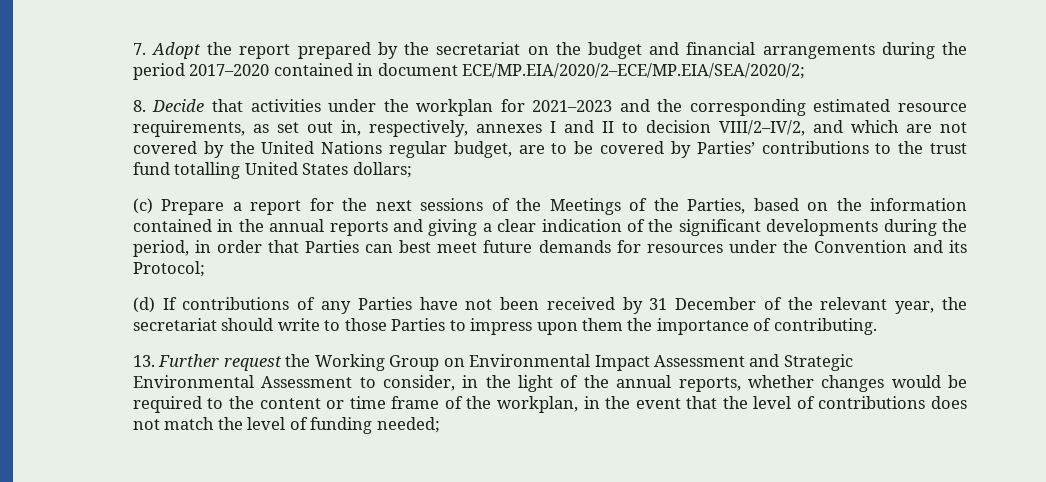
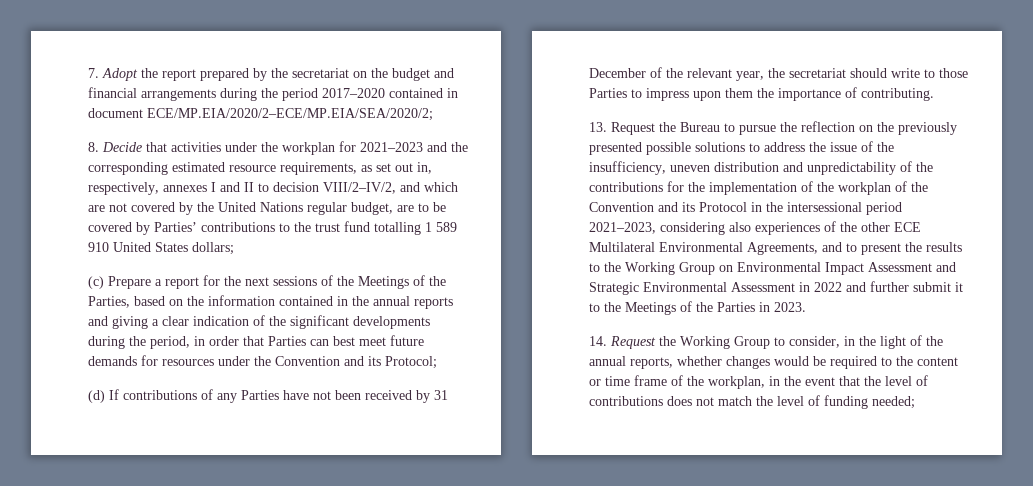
- 8. Decide that activities under the workplan for 2021–2023 and the corresponding estimated resource requirements, as set out in, respectively, annexes I and II to decision VIII/2–IV/2, and which are not covered by the United Nations regular budget, are to be covered by Parties’ contributions to the trust fund totalling United States dollars;
+ 8. Decide that activities under the workplan for 2021–2023 and the corresponding estimated resource requirements, as set out in, respectively, annexes I and II to decision VIII/2–IV/2, and which are not covered by the United Nations regular budget, are to be covered by Parties’ contributions to the trust fund totalling 1 589 910 United States dollars;
- 13. Further request the Working Group on Environmental Impact Assessment and Strategic Environmental Assessment to consider, in the light of the annual reports, whether changes would be required to the content or time frame of the workplan, in the event that the level of contributions does not match the level of funding needed;
+ 13. Request the Bureau to pursue the reflection on the previously presented possible solutions to address the issue of the insufficiency, uneven distribution and unpredictability of the contributions for the implementation of the workplan of the Convention and its Protocol in the intersessional period 2021–2023, considering also experiences of the other ECE Multilateral Environmental Agreements, and to present the results to the Working Group on Environmental Impact Assessment and Strategic Environmental Assessment in 2022 and further submit it to the Meetings of the Parties in 2023.
+ 14. Request the Working Group to consider, in the light of the annual reports, whether changes would be required to the content or time frame of the workplan, in the event that the level of contributions does not match the level of funding needed;

